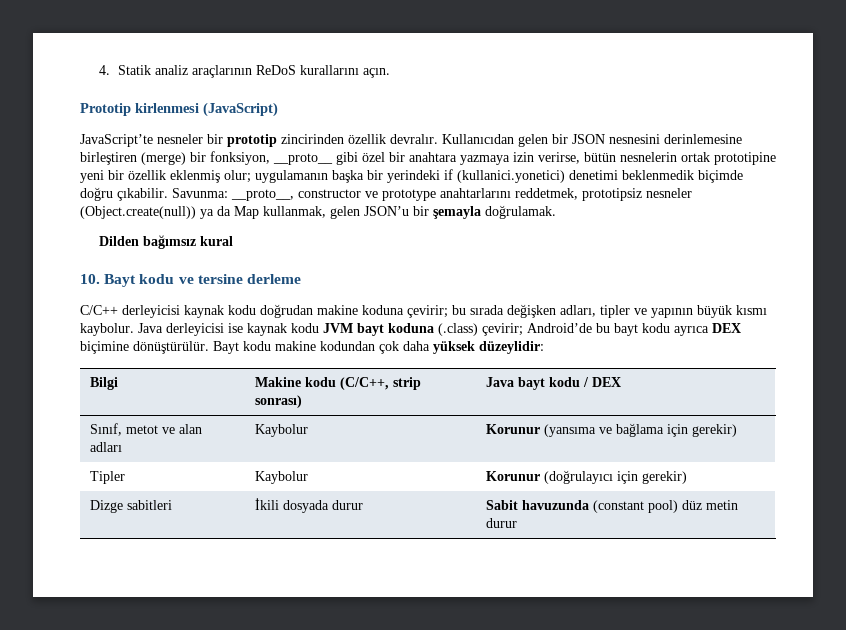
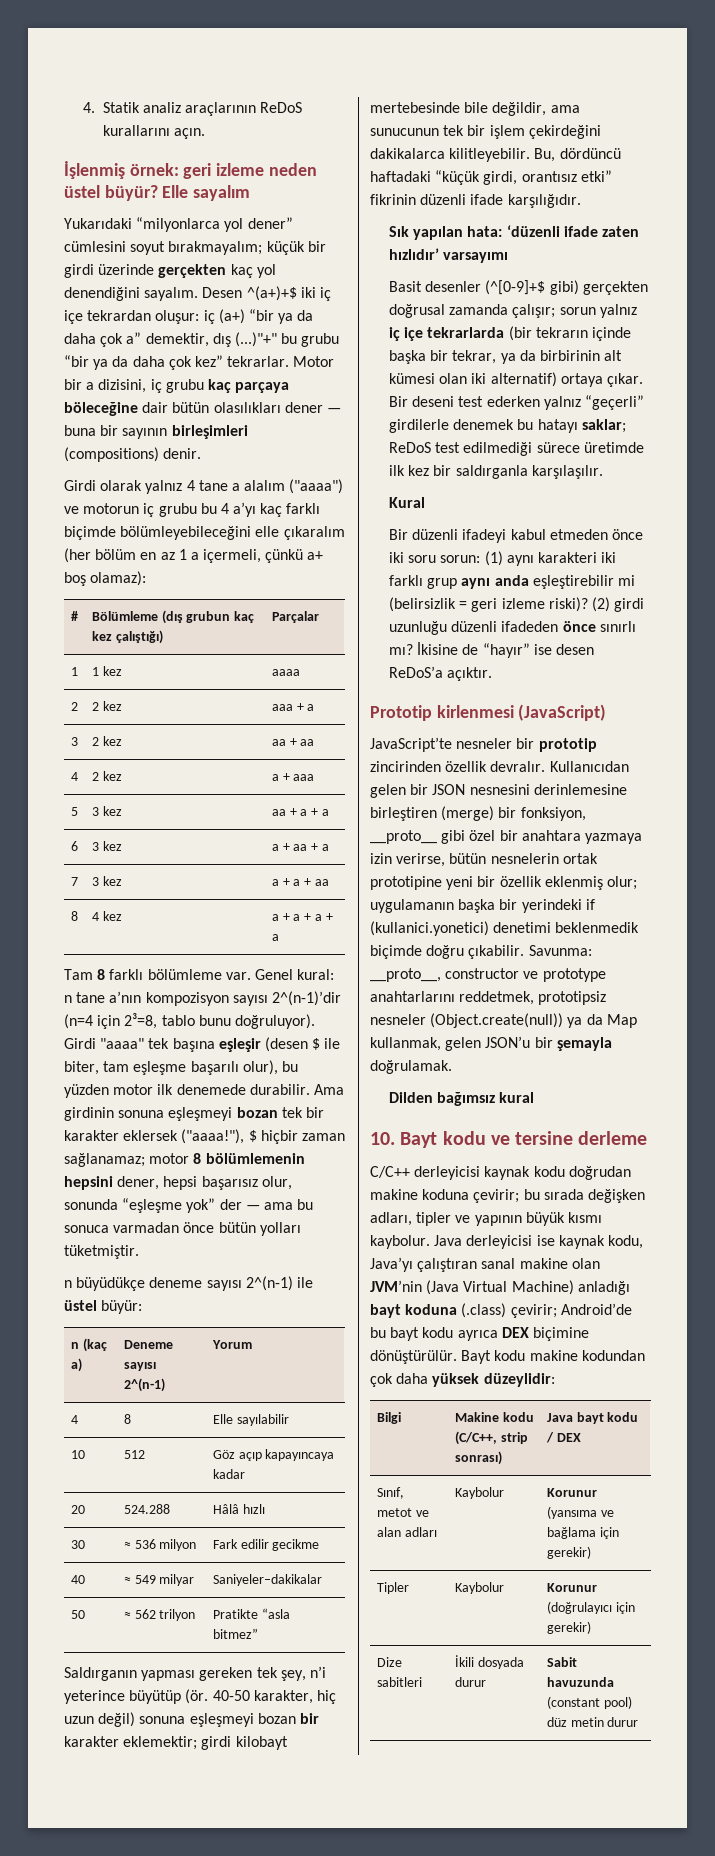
+ İşlenmiş örnek: geri izleme neden üstel büyür? Elle sayalım
+ Yukarıdaki “milyonlarca yol dener” cümlesini soyut bırakmayalım; küçük bir girdi üzerinde gerçekten kaç yol denendiğini sayalım. Desen ^(a+)+$ iki iç içe tekrardan oluşur: iç (a+) “bir ya da daha çok a” demektir, dış (...)"+" bu grubu “bir ya da daha çok kez” tekrarlar. Motor bir a dizisini, iç grubu kaç parçaya böleceğine dair bütün olasılıkları dener — buna bir sayının birleşimleri (compositions) denir.
+ Girdi olarak yalnız 4 tane a alalım ("aaaa") ve motorun iç grubu bu 4 a’yı kaç farklı biçimde bölümleyebileceğini elle çıkaralım (her bölüm en az 1 a içermeli, çünkü a+ boş olamaz):
+ # | Bölümleme (dış grubun kaç kez çalıştığı) | Parçalar
+ 1 | 1 kez | aaaa
+ 2 | 2 kez | aaa + a
+ 3 | 2 kez | aa + aa
+ 4 | 2 kez | a + aaa
+ 5 | 3 kez | aa + a + a
+ 6 | 3 kez | a + aa + a
+ 7 | 3 kez | a + a + aa
+ 8 | 4 kez | a + a + a + a
+ Tam 8 farklı bölümleme var. Genel kural: n tane a’nın kompozisyon sayısı 2^(n-1)’dir (n=4 için 2³=8, tablo bunu doğruluyor). Girdi "aaaa" tek başına eşleşir (desen $ ile biter, tam eşleşme başarılı olur), bu yüzden motor ilk denemede durabilir. Ama girdinin sonuna eşleşmeyi bozan tek bir karakter eklersek ("aaaa!"), $ hiçbir zaman sağlanamaz; motor 8 bölümlemenin hepsini dener, hepsi başarısız olur, sonunda “eşleşme yok” der — ama bu sonuca varmadan önce bütün yolları tüketmiştir.
+ n büyüdükçe deneme sayısı 2^(n-1) ile üstel büyür:
+ n (kaç a) | Deneme sayısı 2^(n-1) | Yorum
+ 4 | 8 | Elle sayılabilir
+ 10 | 512 | Göz açıp kapayıncaya kadar
+ 20 | 524.288 | Hâlâ hızlı
+ 30 | ≈ 536 milyon | Fark edilir gecikme
+ 40 | ≈ 549 milyar | Saniyeler–dakikalar
+ 50 | ≈ 562 trilyon | Pratikte “asla bitmez”
+ Saldırganın yapması gereken tek şey, n’i yeterince büyütüp (ör. 40-50 karakter, hiç uzun değil) sonuna eşleşmeyi bozan bir karakter eklemektir; girdi kilobayt mertebesinde bile değildir, ama sunucunun tek bir işlem çekirdeğini dakikalarca kilitleyebilir. Bu, dördüncü haftadaki “küçük girdi, orantısız etki” fikrinin düzenli ifade karşılığıdır.
+ Sık yapılan hata: ‘düzenli ifade zaten hızlıdır’ varsayımı
+ Basit desenler (^[0-9]+$ gibi) gerçekten doğrusal zamanda çalışır; sorun yalnız iç içe tekrarlarda (bir tekrarın içinde başka bir tekrar, ya da birbirinin alt kümesi olan iki alternatif) ortaya çıkar. Bir deseni test ederken yalnız “geçerli” girdilerle denemek bu hatayı saklar; ReDoS test edilmediği sürece üretimde ilk kez bir saldırganla karşılaşılır.
+ Kural
+ Bir düzenli ifadeyi kabul etmeden önce iki soru sorun: (1) aynı karakteri iki farklı grup aynı anda eşleştirebilir mi (belirsizlik = geri izleme riski)? (2) girdi uzunluğu düzenli ifadeden önce sınırlı mı? İkisine de “hayır” ise desen ReDoS’a açıktır.
- Java derleyicisi ise kaynak kodu JVM bayt koduna (.class) çevirir; Android’de bu bayt kodu ayrıca DEX biçimine dönüştürülür.
+ Java derleyicisi ise kaynak kodu, Java’yı çalıştıran sanal makine olan JVM’nin (Java Virtual Machine) anladığı bayt koduna (.class) çevirir; Android’de bu bayt kodu ayrıca DEX biçimine dönüştürülür.
- Dizge sabitleri | İkili dosyada durur | Sabit havuzunda (constant pool) düz metin durur
+ Dize sabitleri | İkili dosyada durur | Sabit havuzunda (constant pool) düz metin durur

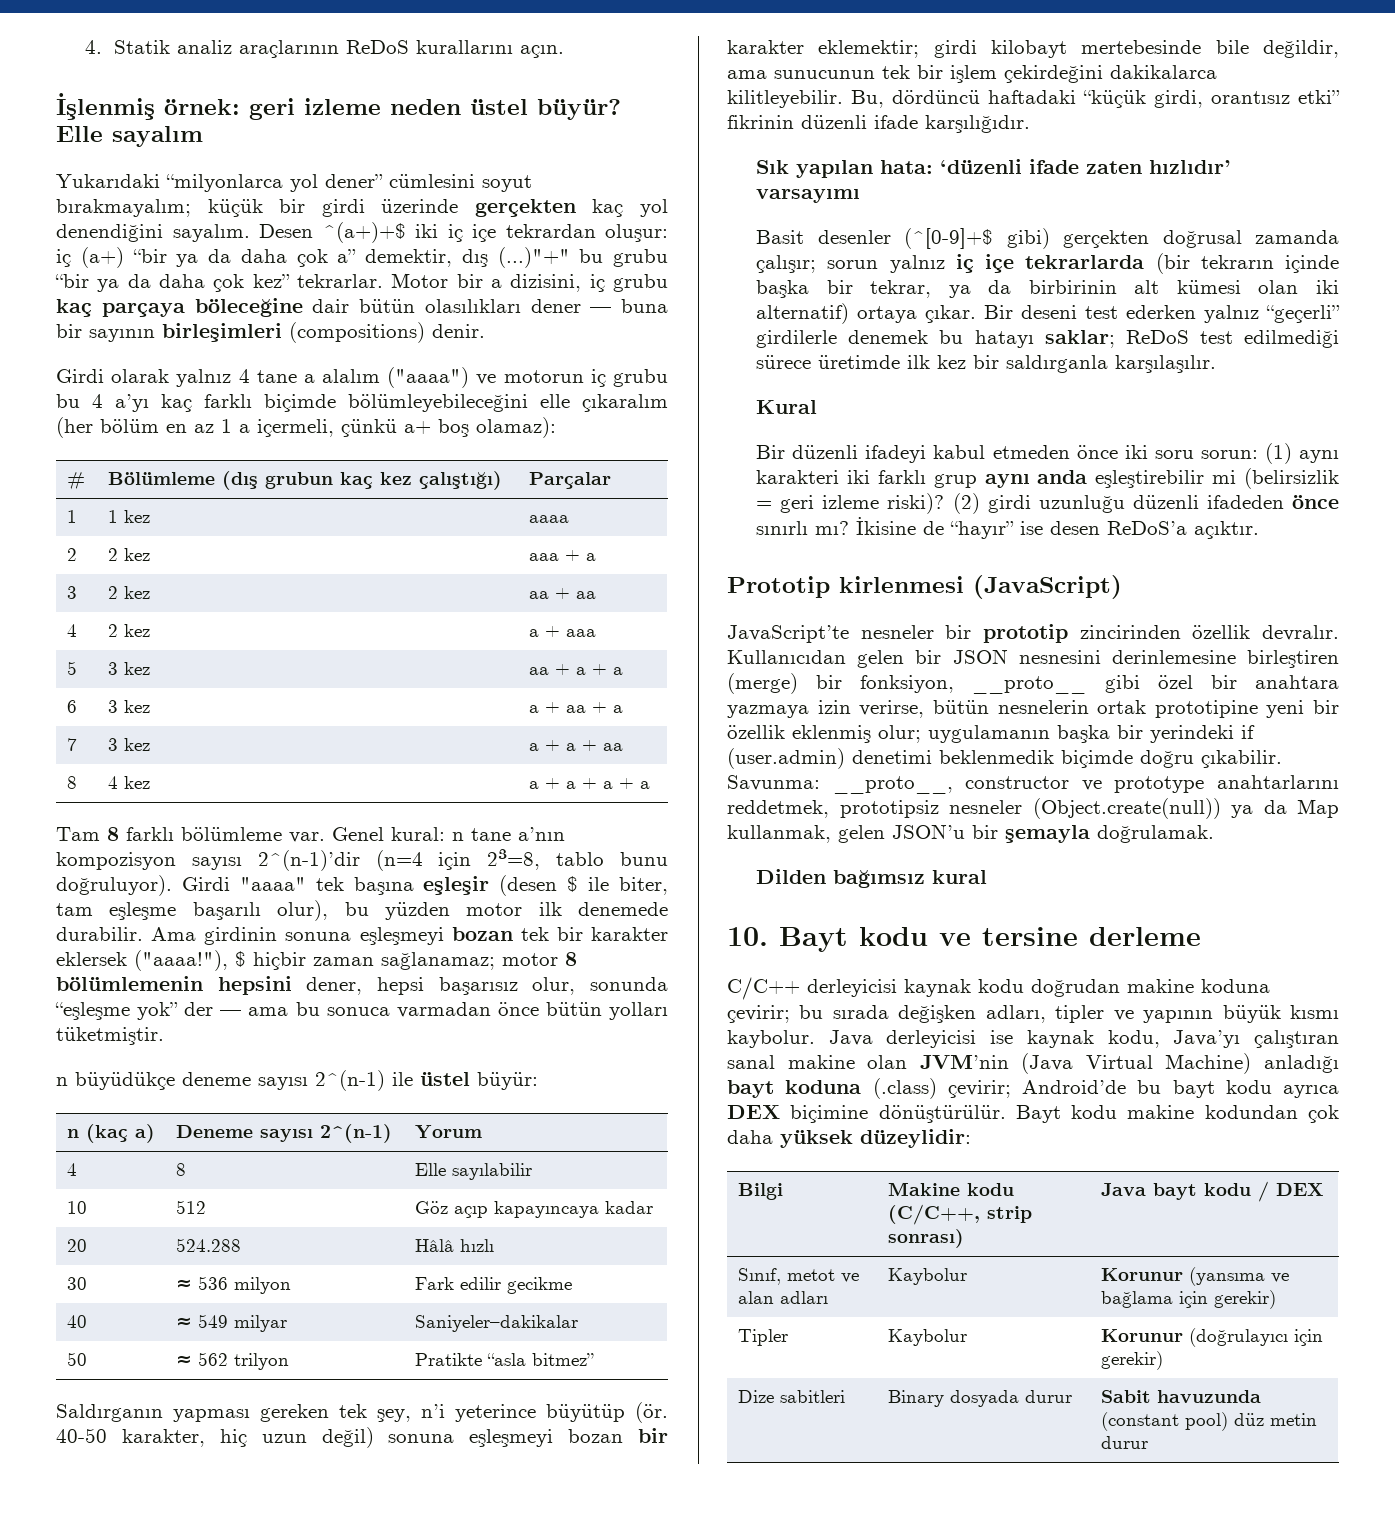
- Kullanıcıdan gelen bir JSON nesnesini derinlemesine birleştiren (merge) bir fonksiyon, __proto__ gibi özel bir anahtara yazmaya izin verirse, bütün nesnelerin ortak prototipine yeni bir özellik eklenmiş olur; uygulamanın başka bir yerindeki if (kullanici.yonetici) denetimi beklenmedik biçimde doğru çıkabilir.
+ Kullanıcıdan gelen bir JSON nesnesini derinlemesine birleştiren (merge) bir fonksiyon, __proto__ gibi özel bir anahtara yazmaya izin verirse, bütün nesnelerin ortak prototipine yeni bir özellik eklenmiş olur; uygulamanın başka bir yerindeki if (user.admin) denetimi beklenmedik biçimde doğru çıkabilir.
- Dize sabitleri | İkili dosyada durur | Sabit havuzunda (constant pool) düz metin durur
+ Dize sabitleri | Binary dosyada durur | Sabit havuzunda (constant pool) düz metin durur

